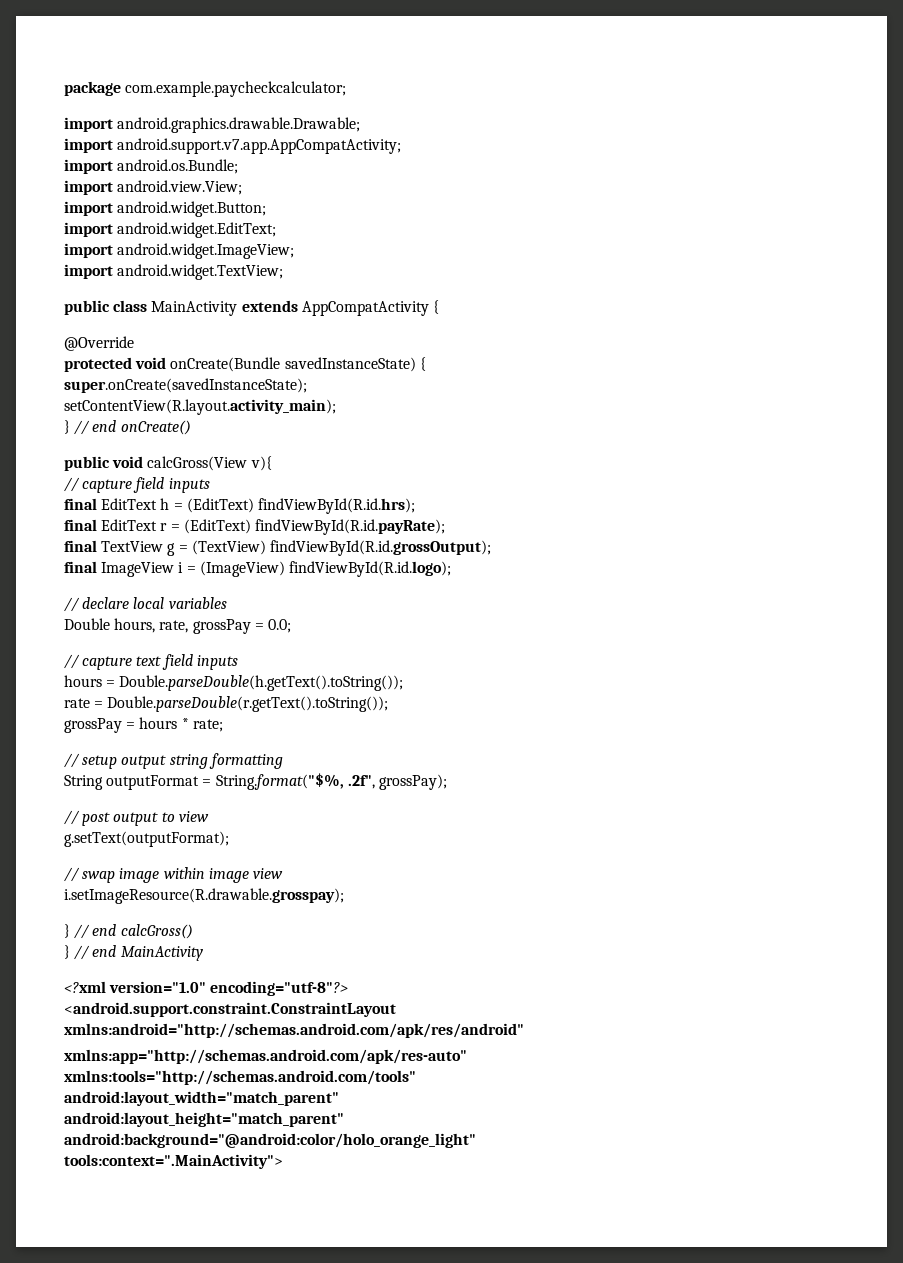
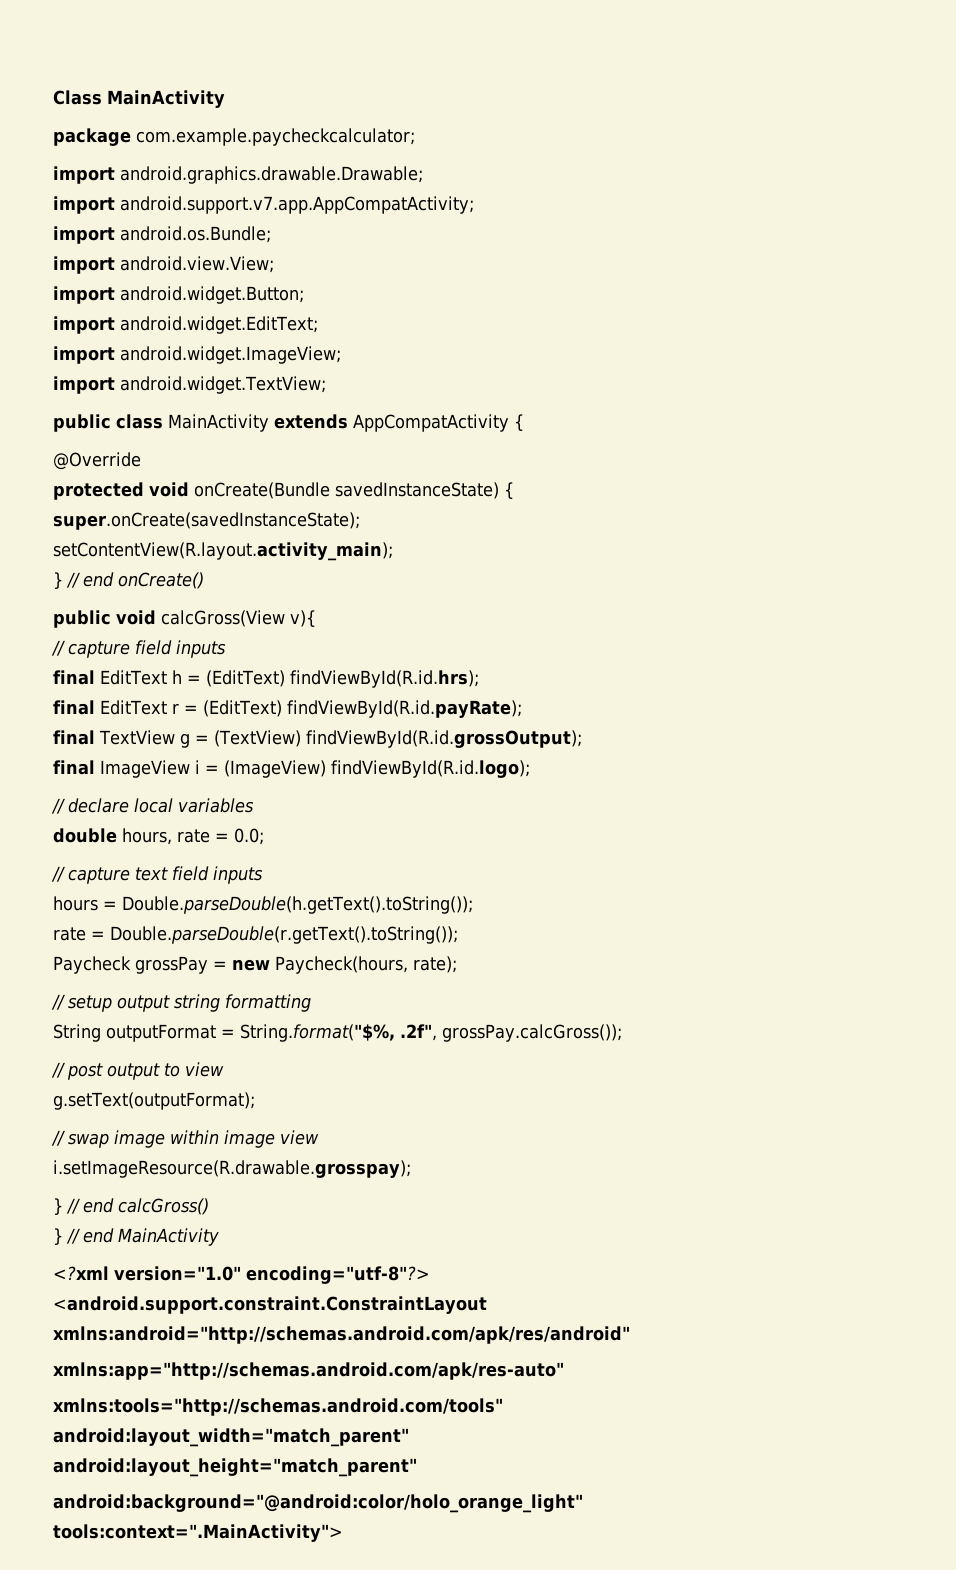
+ Class MainActivity
- Double hours, rate, grossPay = 0.0;
+ double hours, rate = 0.0;
- grossPay = hours * rate;
+ Paycheck grossPay = new Paycheck(hours, rate);
- String outputFormat = String.format("$%, .2f", grossPay);
+ String outputFormat = String.format("$%, .2f", grossPay.calcGross());

